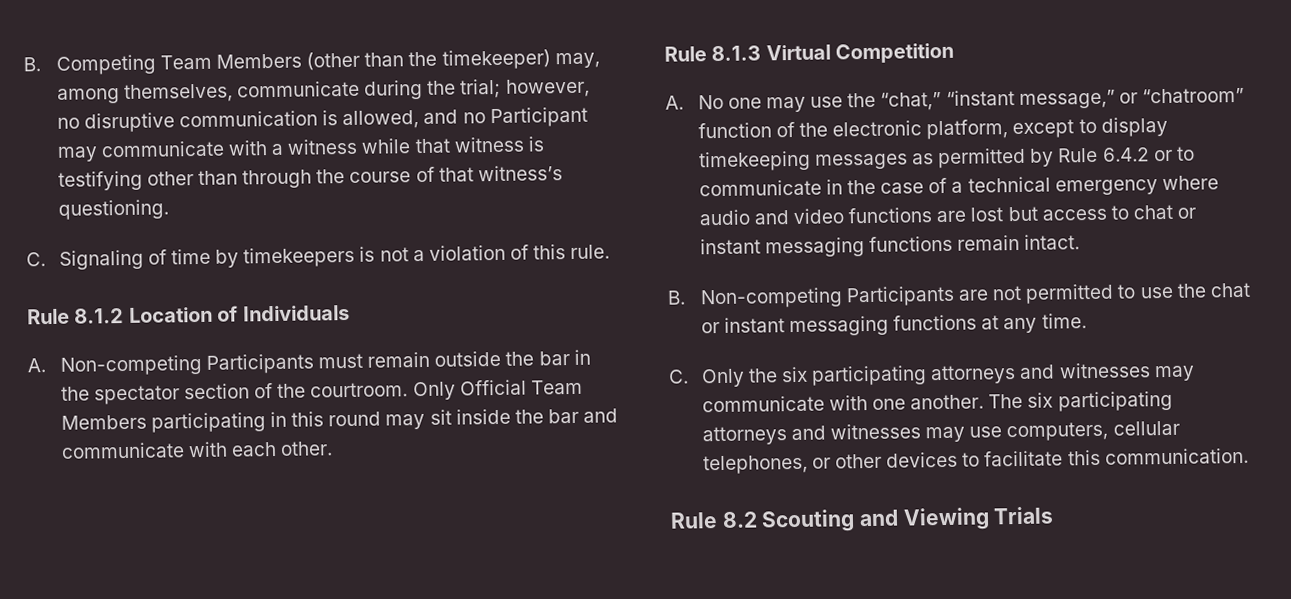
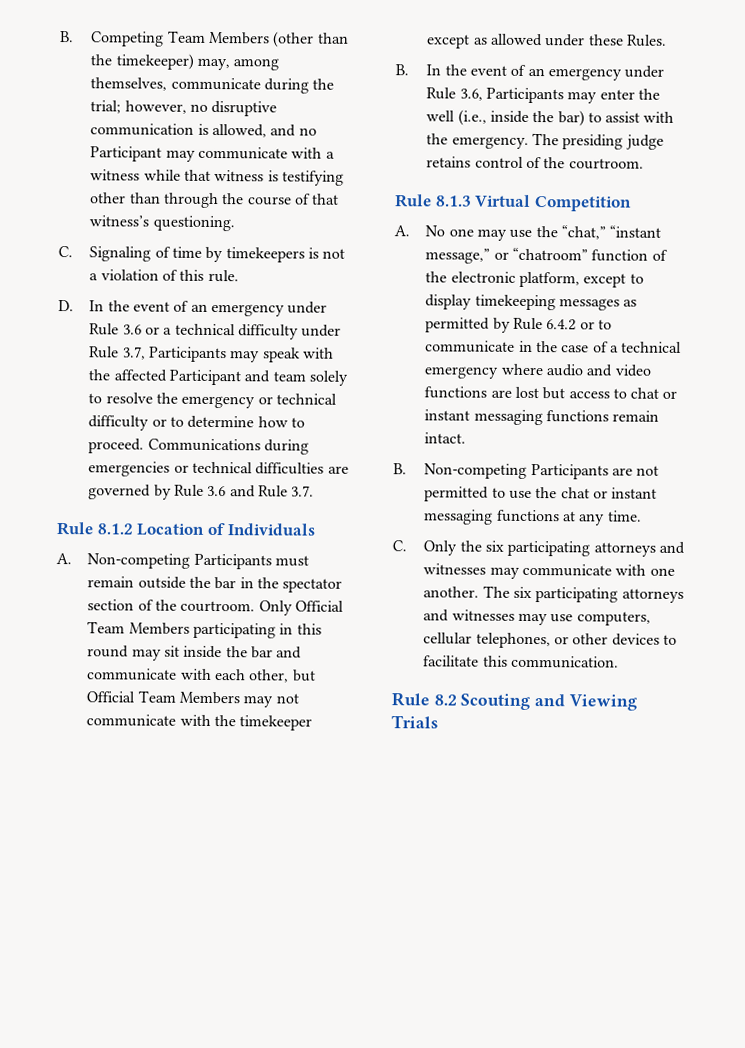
+ D. In the event of an emergency under Rule 3.6 or a technical difficulty under Rule 3.7, Participants may speak with the affected Participant and team solely to resolve the emergency or technical difficulty or to determine how to proceed. Communications during emergencies or technical difficulties are governed by Rule 3.6 and Rule 3.7.
- Only Official Team Members participating in this round may sit inside the bar and communicate with each other.
+ Only Official Team Members participating in this round may sit inside the bar and communicate with each other, but Official Team Members may not communicate with the timekeeper except as allowed under these Rules.
+ B. In the event of an emergency under Rule 3.6, Participants may enter the well (i.e., inside the bar) to assist with the emergency. The presiding judge retains control of the courtroom.

